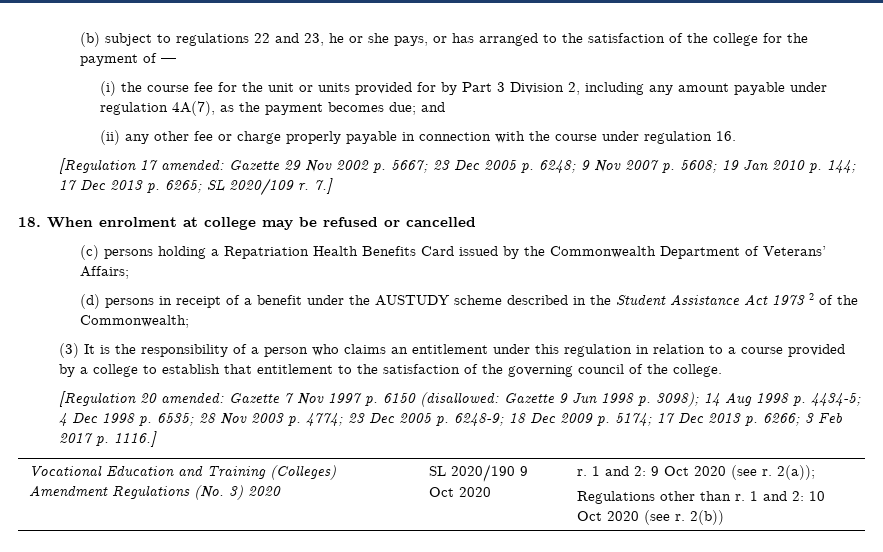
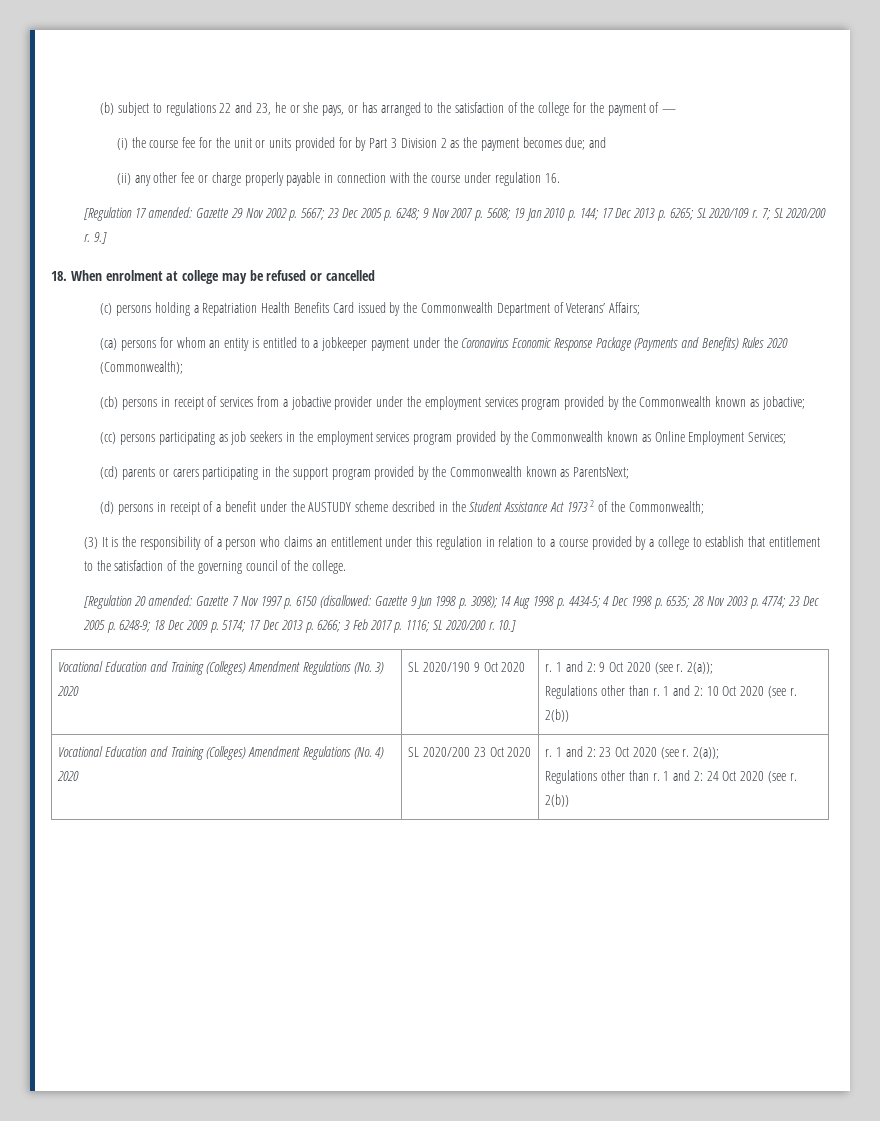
- (i) the course fee for the unit or units provided for by Part 3 Division 2, including any amount payable under regulation 4A(7), as the payment becomes due; and
+ (i) the course fee for the unit or units provided for by Part 3 Division 2 as the payment becomes due; and
- 7.]
+ 7; SL 2020/200 r. 9.]
+ (ca) persons for whom an entity is entitled to a jobkeeper payment under the Coronavirus Economic Response Package (Payments and Benefits) Rules 2020 (Commonwealth);
+ (cb) persons in receipt of services from a jobactive provider under the employment services program provided by the Commonwealth known as jobactive;
+ (cc) persons participating as job seekers in the employment services program provided by the Commonwealth known as Online Employment Services;
+ (cd) parents or carers participating in the support program provided by the Commonwealth known as ParentsNext;
- [Regulation 20 amended: Gazette 7 Nov 1997 p. 6150 (disallowed: Gazette 9 Jun 1998 p. 3098); 14 Aug 1998 p. 4434-5; 4 Dec 1998 p. 6535; 28 Nov 2003 p. 4774; 23 Dec 2005 p. 6248-9; 18 Dec 2009 p. 5174; 17 Dec 2013 p. 6266; 3 Feb 2017 p. 1116.]
+ [Regulation 20 amended: Gazette 7 Nov 1997 p. 6150 (disallowed: Gazette 9 Jun 1998 p. 3098); 14 Aug 1998 p. 4434-5; 4 Dec 1998 p. 6535; 28 Nov 2003 p. 4774; 23 Dec 2005 p. 6248-9; 18 Dec 2009 p. 5174; 17 Dec 2013 p. 6266; 3 Feb 2017 p. 1116; SL 2020/200 r. 10.]
+ Vocational Education and Training (Colleges) Amendment Regulations (No. 4) 2020 | SL 2020/200 23 Oct 2020 | r. 1 and 2: 23 Oct 2020 (see r. 2(a));
+ Regulations other than r. 1 and 2: 24 Oct 2020 (see r. 2(b))

